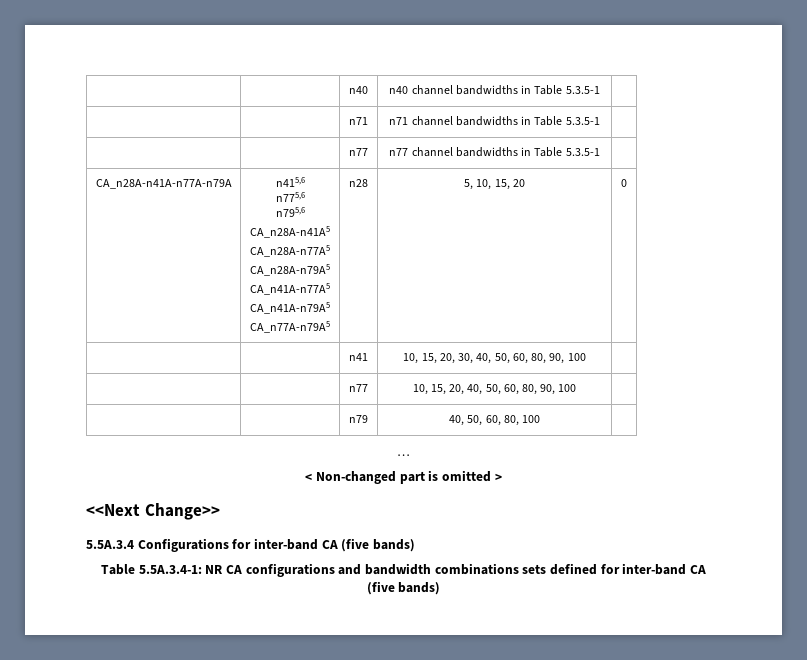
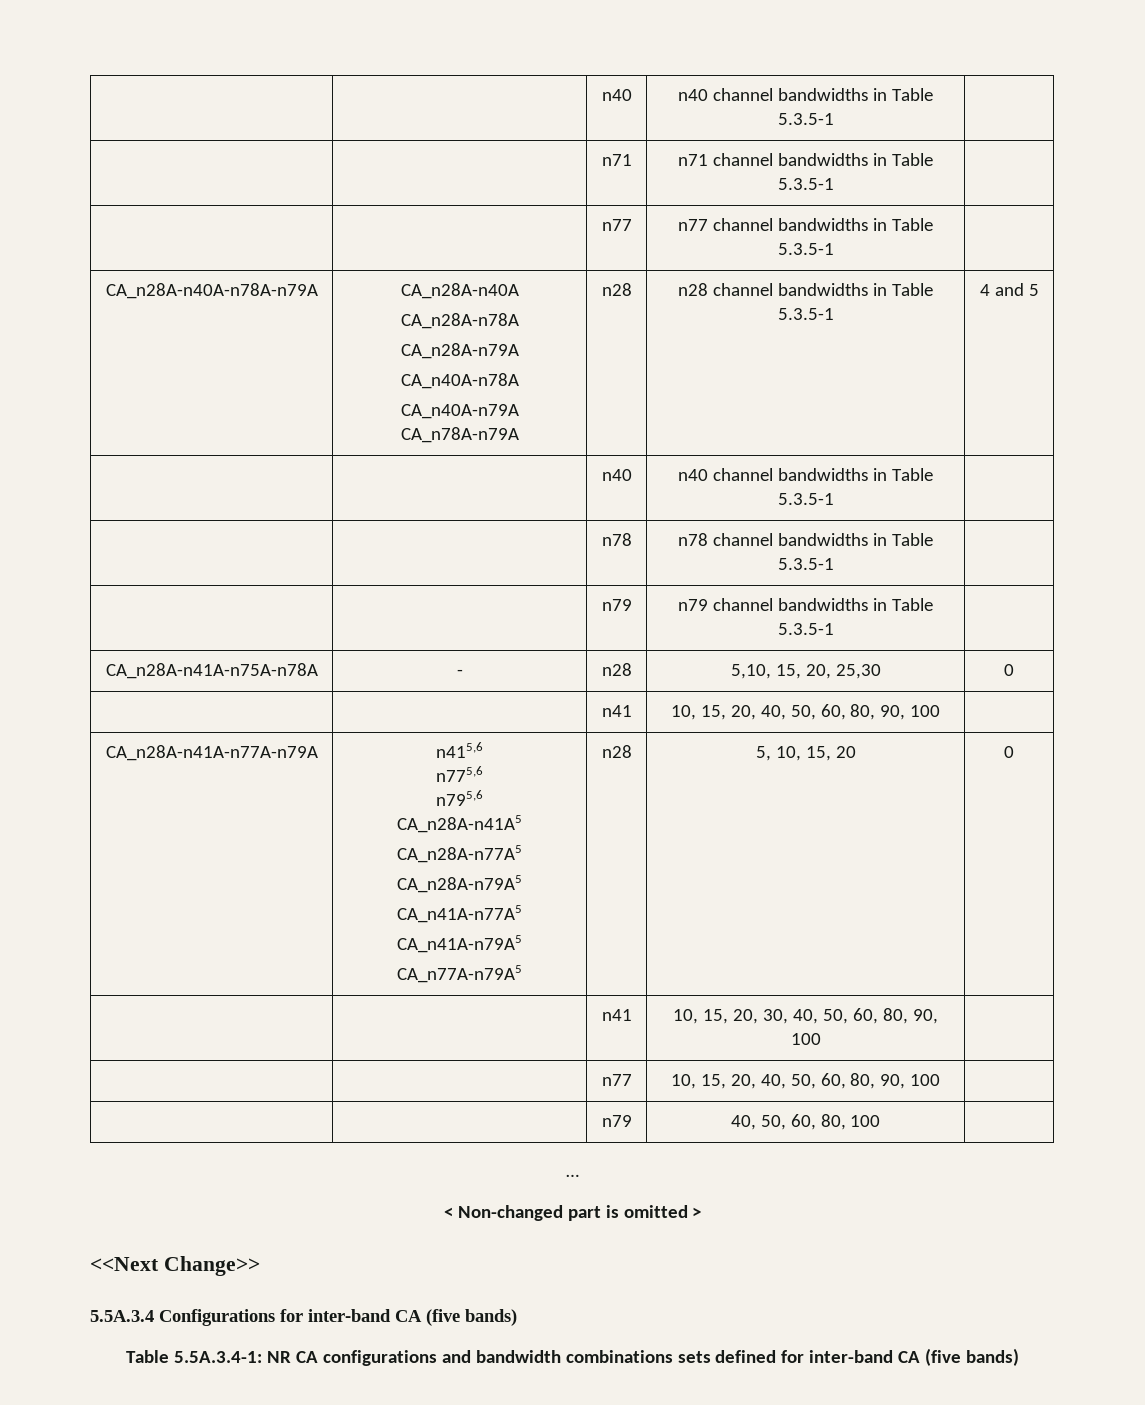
+ CA_n28A-n40A-n78A-n79A | CA_n28A-n40A
+ CA_n28A-n78A
+ CA_n28A-n79A
+ CA_n40A-n78A
+ CA_n40A-n79A CA_n78A-n79A | n28 | n28 channel bandwidths in Table 5.3.5-1 | 4 and 5
+ | | n40 | n40 channel bandwidths in Table 5.3.5-1 |
+ | | n78 | n78 channel bandwidths in Table 5.3.5-1 |
+ | | n79 | n79 channel bandwidths in Table 5.3.5-1 |
+ CA_n28A-n41A-n75A-n78A | - | n28 | 5,10, 15, 20, 25,30 | 0
+ | | n41 | 10, 15, 20, 40, 50, 60, 80, 90, 100 |

